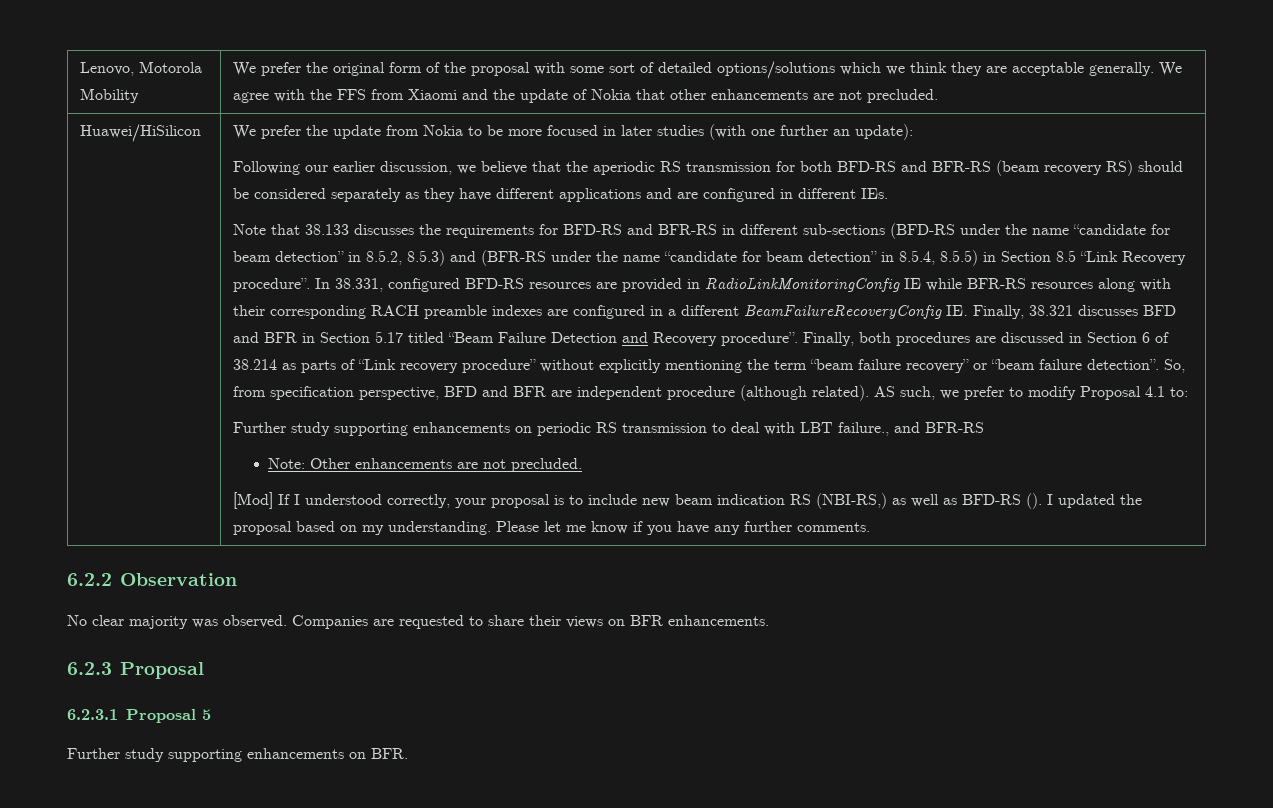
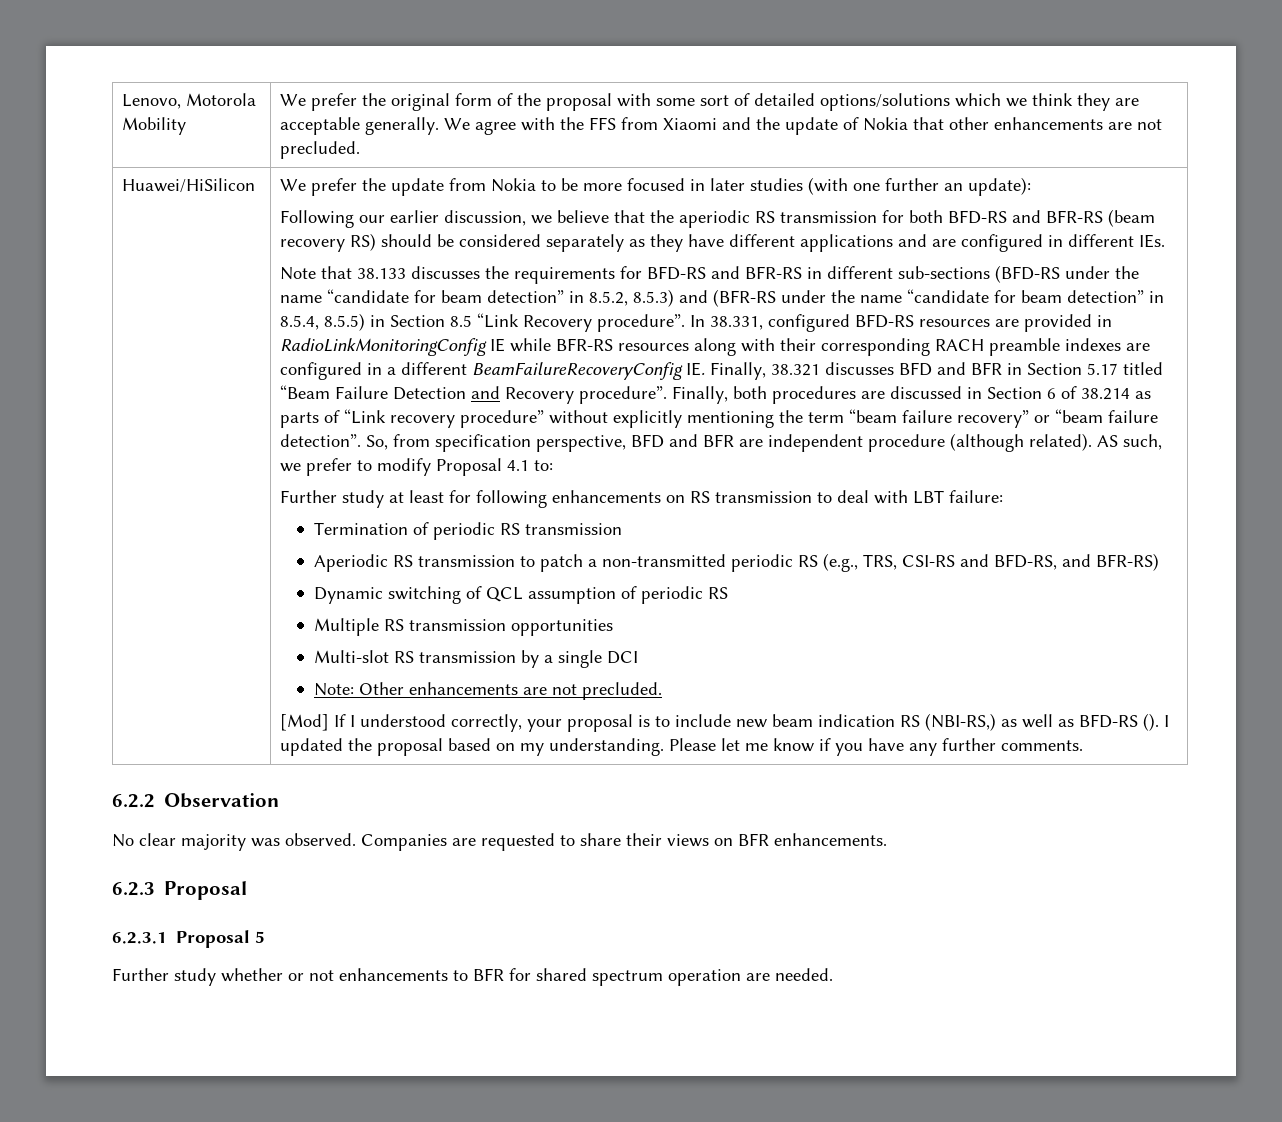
- Further study supporting enhancements on periodic RS transmission to deal with LBT failure., and BFR-RS
+ Further study at least for following enhancements on RS transmission to deal with LBT failure:
+ Termination of periodic RS transmission
+ Aperiodic RS transmission to patch a non-transmitted periodic RS (e.g., TRS, CSI-RS and BFD-RS, and BFR-RS)
+ Dynamic switching of QCL assumption of periodic RS
+ Multiple RS transmission opportunities
+ Multi-slot RS transmission by a single DCI
- Further study supporting enhancements on BFR.
+ Further study whether or not enhancements to BFR for shared spectrum operation are needed.

